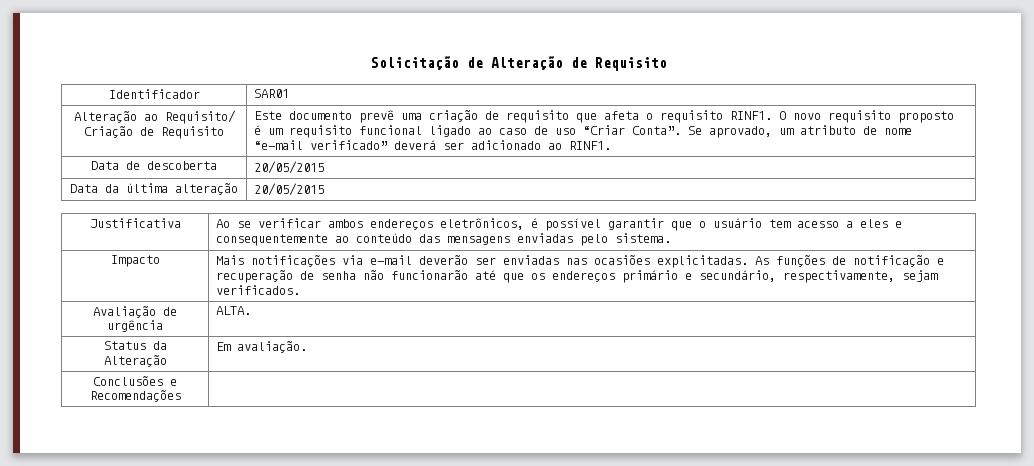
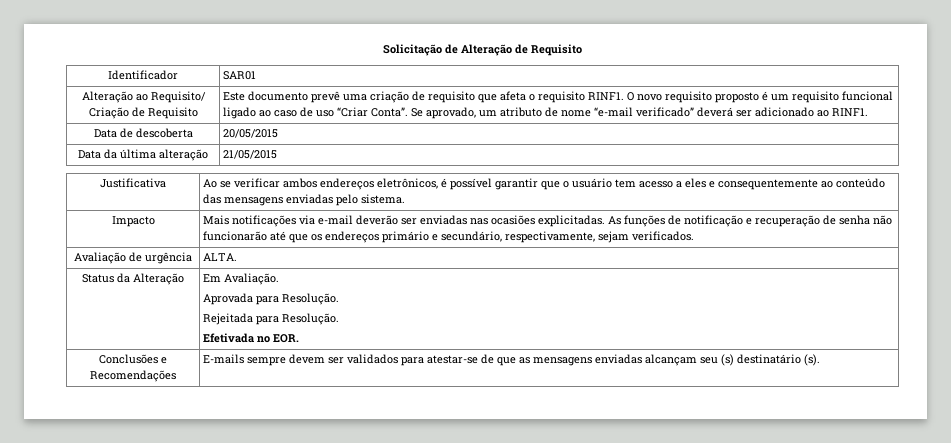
- Data da última alteração | 20/05/2015
+ Data da última alteração | 21/05/2015
- Status da Alteração | Em avaliação.
- Conclusões e Recomendações |
+ Status da Alteração | Em Avaliação.
+ Aprovada para Resolução.
+ Rejeitada para Resolução.
+ Efetivada no EOR.
+ Conclusões e Recomendações | E-mails sempre devem ser validados para atestar-se de que as mensagens enviadas alcançam seu (s) destinatário (s).

